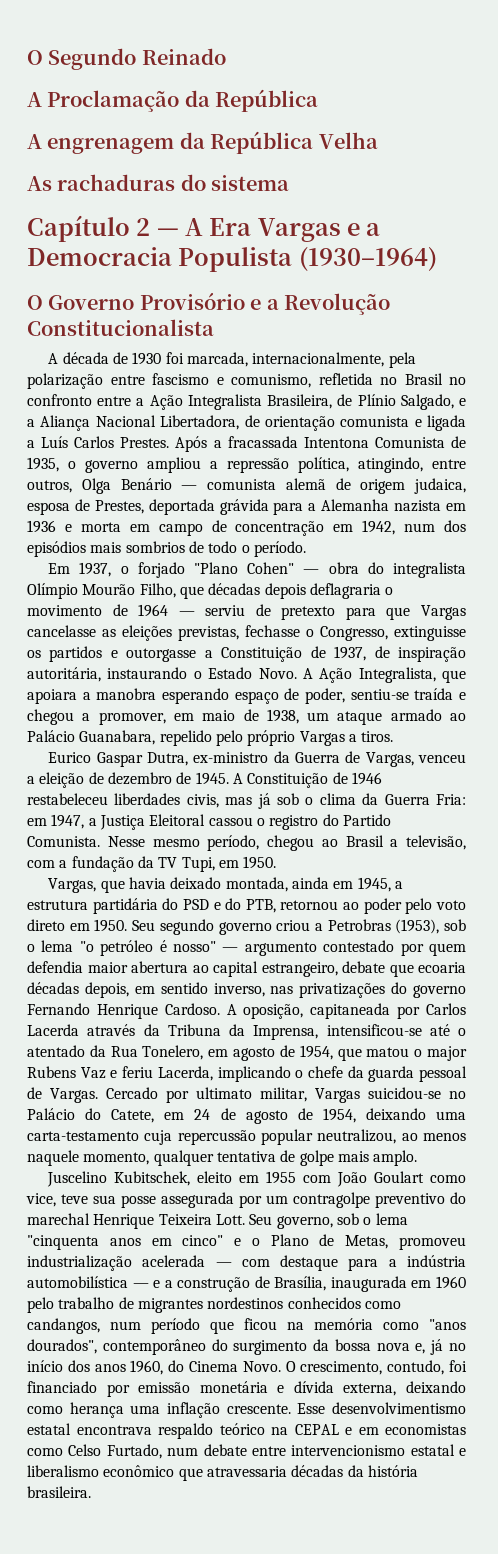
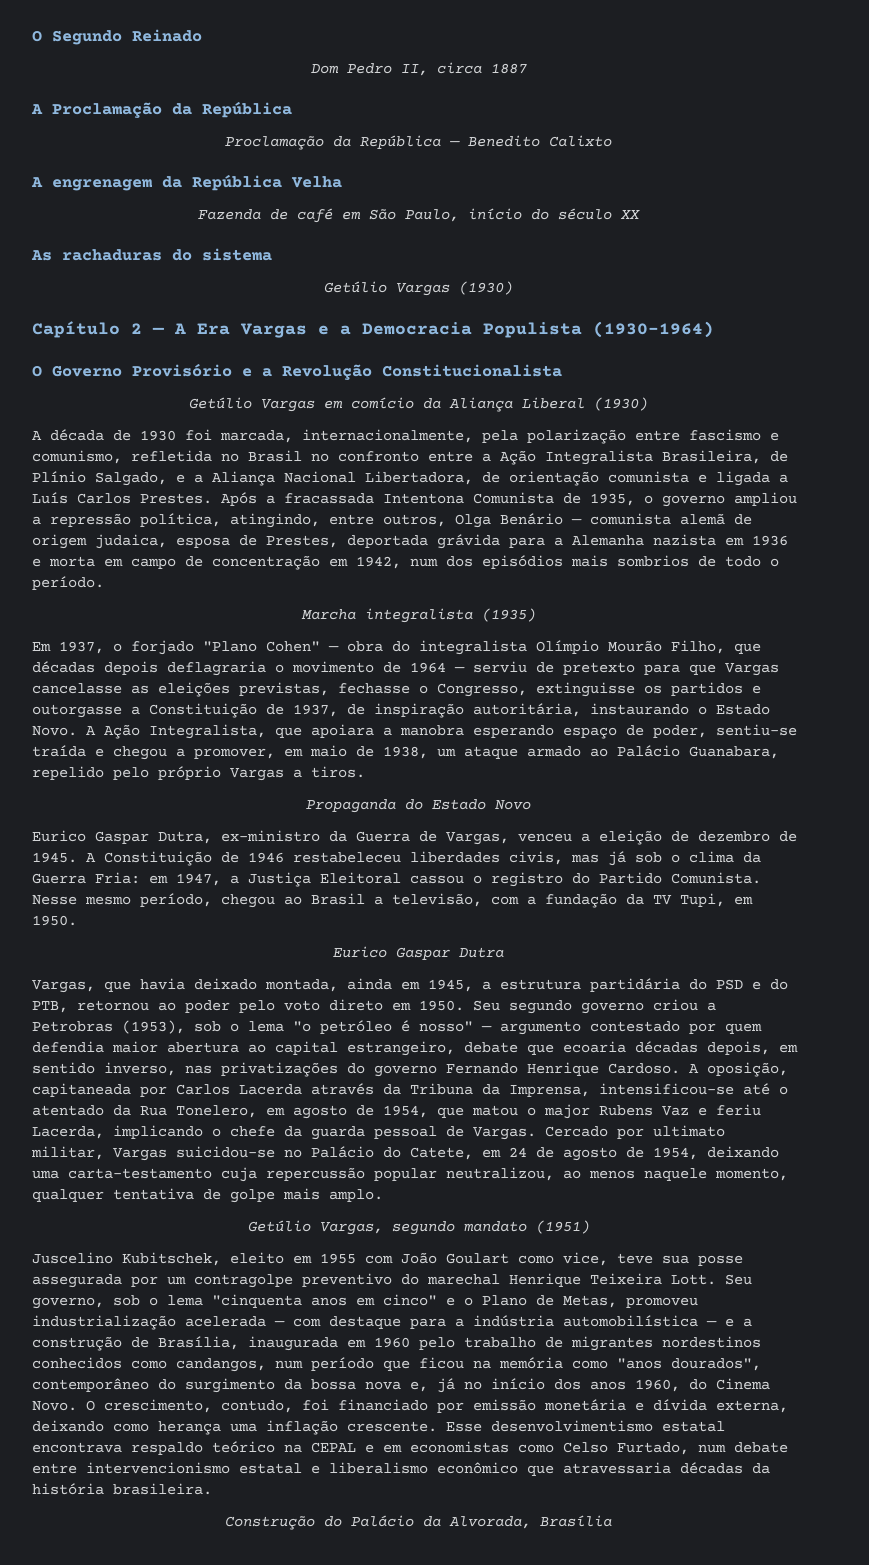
+ Dom Pedro II, circa 1887
+ Proclamação da República — Benedito Calixto
+ Fazenda de café em São Paulo, início do século XX
+ Getúlio Vargas (1930)
+ Getúlio Vargas em comício da Aliança Liberal (1930)
+ Marcha integralista (1935)
+ Propaganda do Estado Novo
+ Eurico Gaspar Dutra
+ Getúlio Vargas, segundo mandato (1951)
+ Construção do Palácio da Alvorada, Brasília

